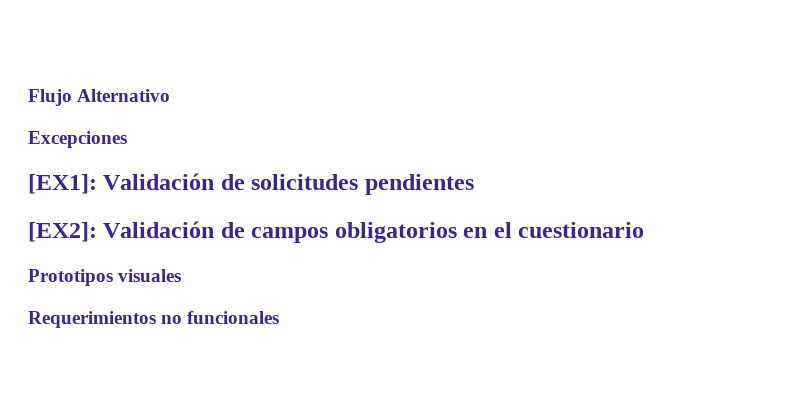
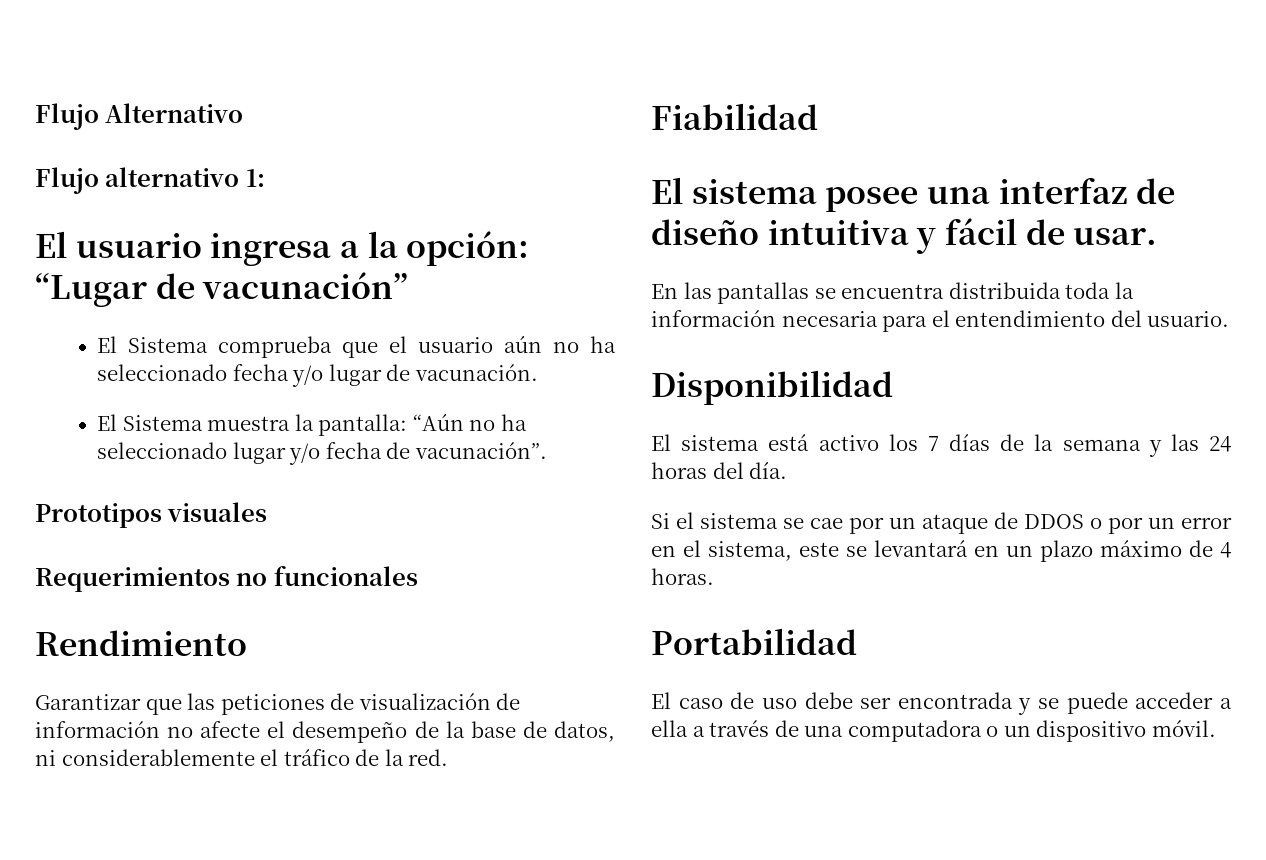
- Excepciones
- [EX1]: Validación de solicitudes pendientes
- [EX2]: Validación de campos obligatorios en el cuestionario
+ Flujo alternativo 1:
+ El usuario ingresa a la opción: “Lugar de vacunación”
+ El Sistema comprueba que el usuario aún no ha seleccionado fecha y/o lugar de vacunación.
+ El Sistema muestra la pantalla: “Aún no ha seleccionado lugar y/o fecha de vacunación”.
+ Rendimiento
+ Garantizar que las peticiones de visualización de información no afecte el desempeño de la base de datos, ni considerablemente el tráfico de la red.
+ Fiabilidad
+ El sistema posee una interfaz de diseño intuitiva y fácil de usar.
+ En las pantallas se encuentra distribuida toda la información necesaria para el entendimiento del usuario.
+ Disponibilidad
+ El sistema está activo los 7 días de la semana y las 24 horas del día.
+ Si el sistema se cae por un ataque de DDOS o por un error en el sistema, este se levantará en un plazo máximo de 4 horas.
+ Portabilidad
+ El caso de uso debe ser encontrada y se puede acceder a ella a través de una computadora o un dispositivo móvil.

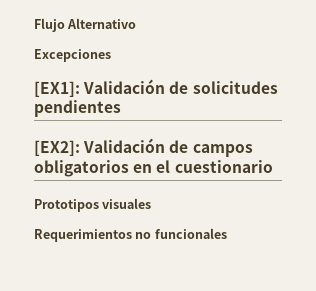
- Flujo alternativo 1:
- El usuario ingresa a la opción: “Lugar de vacunación”
- El Sistema comprueba que el usuario aún no ha seleccionado fecha y/o lugar de vacunación.
- El Sistema muestra la pantalla: “Aún no ha seleccionado lugar y/o fecha de vacunación”.
+ Excepciones
+ [EX1]: Validación de solicitudes pendientes
+ [EX2]: Validación de campos obligatorios en el cuestionario
- Rendimiento
- Garantizar que las peticiones de visualización de información no afecte el desempeño de la base de datos, ni considerablemente el tráfico de la red.
- Fiabilidad
- El sistema posee una interfaz de diseño intuitiva y fácil de usar.
- En las pantallas se encuentra distribuida toda la información necesaria para el entendimiento del usuario.
- Disponibilidad
- El sistema está activo los 7 días de la semana y las 24 horas del día.
- Si el sistema se cae por un ataque de DDOS o por un error en el sistema, este se levantará en un plazo máximo de 4 horas.
- Portabilidad
- El caso de uso debe ser encontrada y se puede acceder a ella a través de una computadora o un dispositivo móvil.

